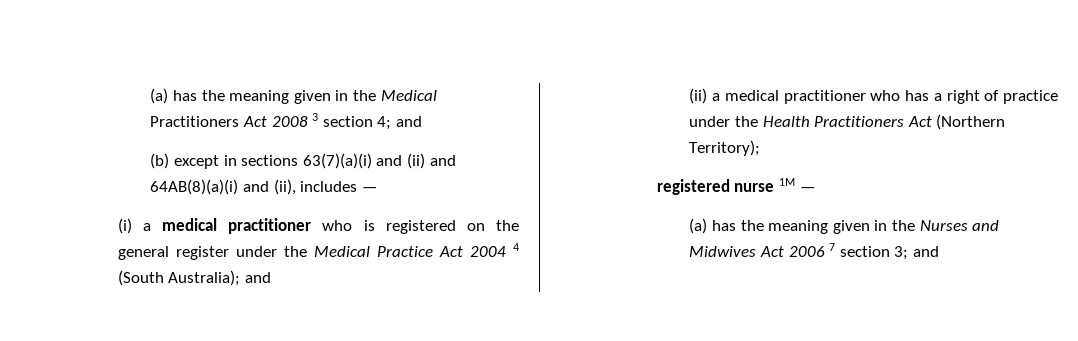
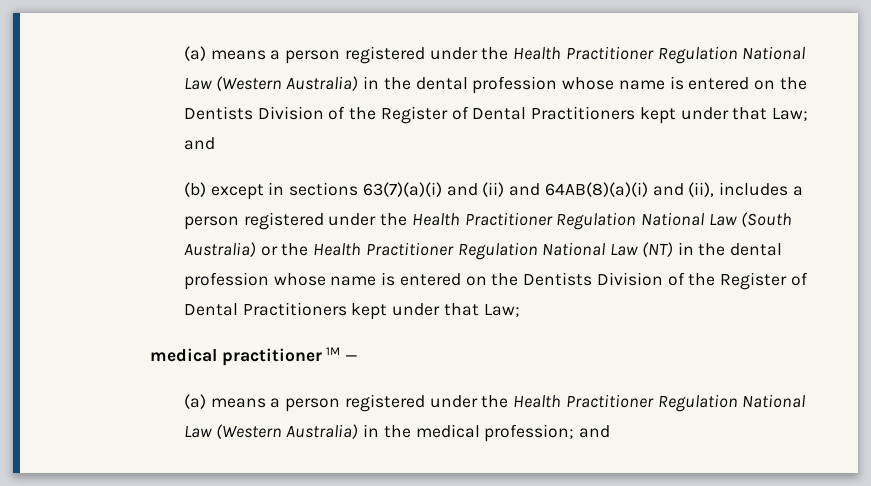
- (a) has the meaning given in the Medical Practitioners Act 2008 3 section 4; and
+ (a) means a person registered under the Health Practitioner Regulation National Law (Western Australia) in the dental profession whose name is entered on the Dentists Division of the Register of Dental Practitioners kept under that Law; and
- (b) except in sections 63(7)(a)(i) and (ii) and 64AB(8)(a)(i) and (ii), includes —
- (i) a medical practitioner who is registered on the general register under the Medical Practice Act 2004 4 (South Australia); and
- (ii) a medical practitioner who has a right of practice under the Health Practitioners Act (Northern Territory);
- registered nurse 1M —
- (a) has the meaning given in the Nurses and Midwives Act 2006 7 section 3; and
+ (b) except in sections 63(7)(a)(i) and (ii) and 64AB(8)(a)(i) and (ii), includes a person registered under the Health Practitioner Regulation National Law (South Australia) or the Health Practitioner Regulation National Law (NT) in the dental profession whose name is entered on the Dentists Division of the Register of Dental Practitioners kept under that Law;
+ medical practitioner 1M —
+ (a) means a person registered under the Health Practitioner Regulation National Law (Western Australia) in the medical profession; and

